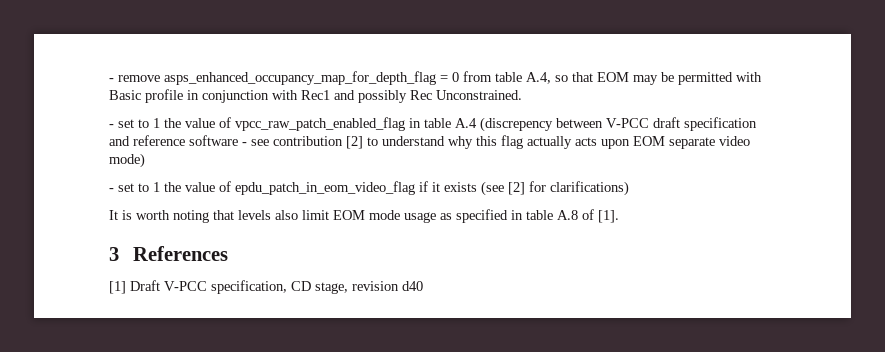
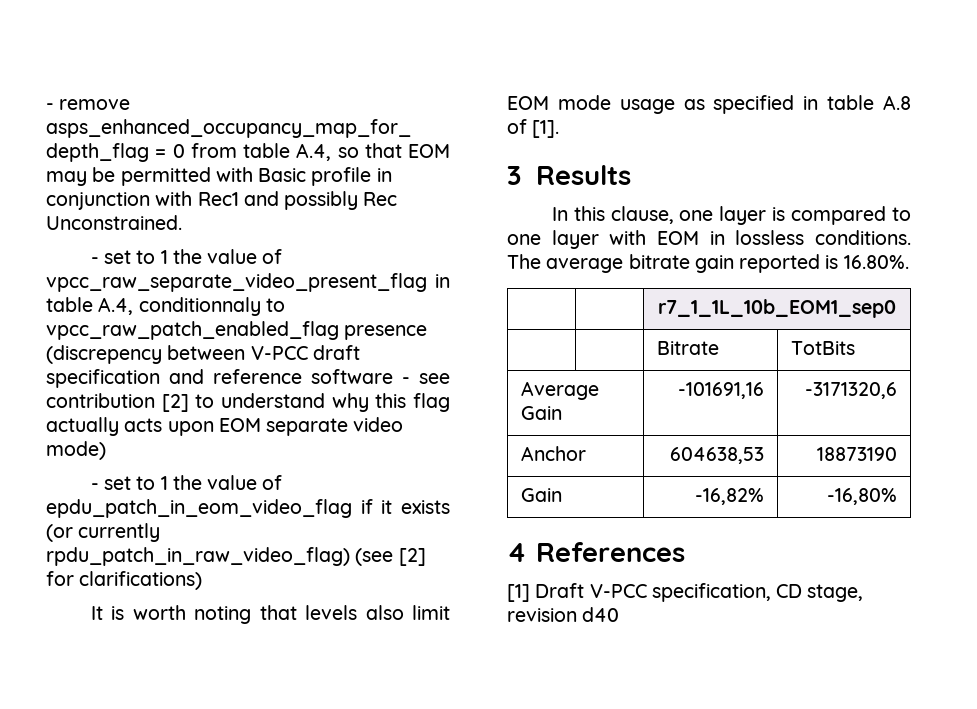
- - set to 1 the value of vpcc_raw_patch_enabled_flag in table A.4 (discrepency between V-PCC draft specification and reference software - see contribution [2] to understand why this flag actually acts upon EOM separate video mode)
+ - set to 1 the value of vpcc_raw_separate_video_present_flag in table A.4, conditionnaly to vpcc_raw_patch_enabled_flag presence (discrepency between V-PCC draft specification and reference software - see contribution [2] to understand why this flag actually acts upon EOM separate video mode)
- - set to 1 the value of epdu_patch_in_eom_video_flag if it exists (see [2] for clarifications)
+ - set to 1 the value of epdu_patch_in_eom_video_flag if it exists (or currently rpdu_patch_in_raw_video_flag) (see [2] for clarifications)
- 3 References
+ 3 Results
+ In this clause, one layer is compared to one layer with EOM in lossless conditions. The average bitrate gain reported is 16.80%.
+ | | r7_1_1L_10b_EOM1_sep0
+ | | Bitrate | TotBits
+ Average Gain | -101691,16 | -3171320,6
+ Anchor | 604638,53 | 18873190
+ Gain | -16,82% | -16,80%
+ 4 References

